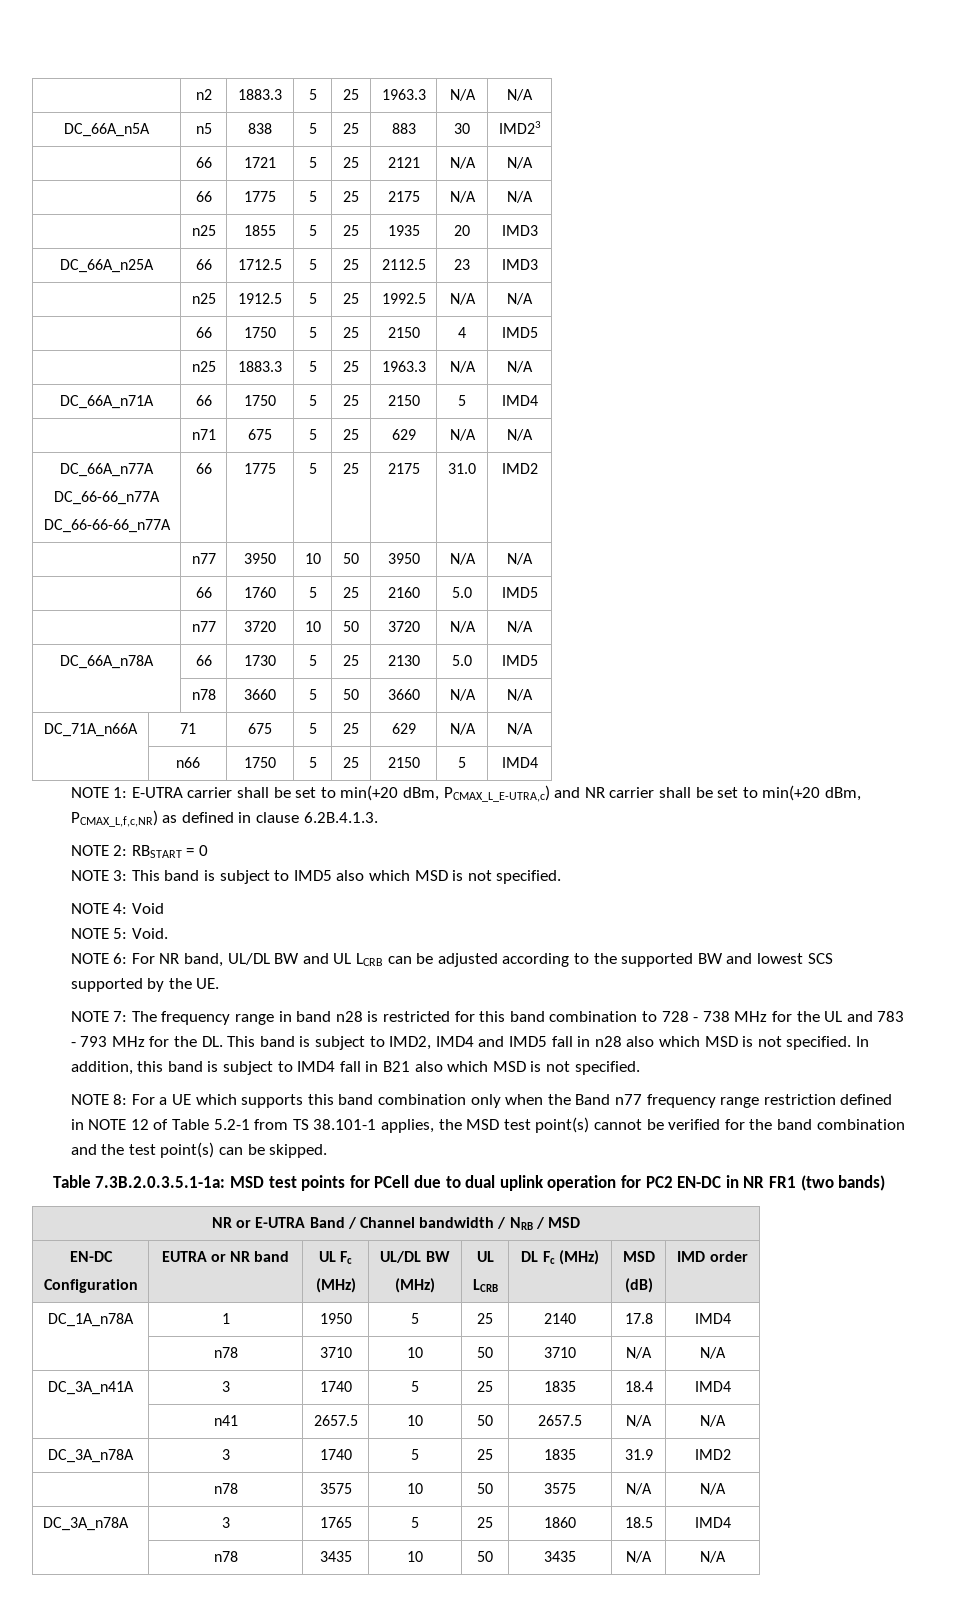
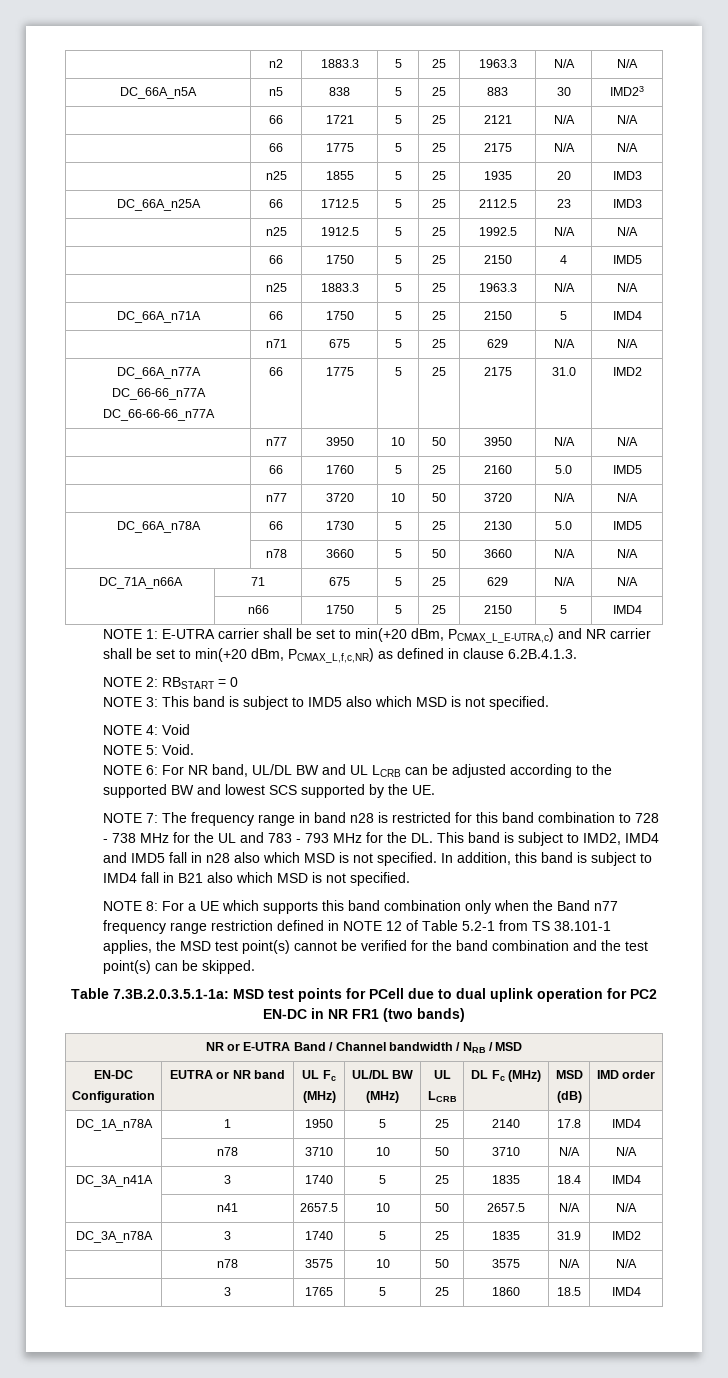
- DC_3A_n78A | 3 | 1765 | 5 | 25 | 1860 | 18.5 | IMD4
+ | 3 | 1765 | 5 | 25 | 1860 | 18.5 | IMD4
- | n78 | 3435 | 10 | 50 | 3435 | N/A | N/A

